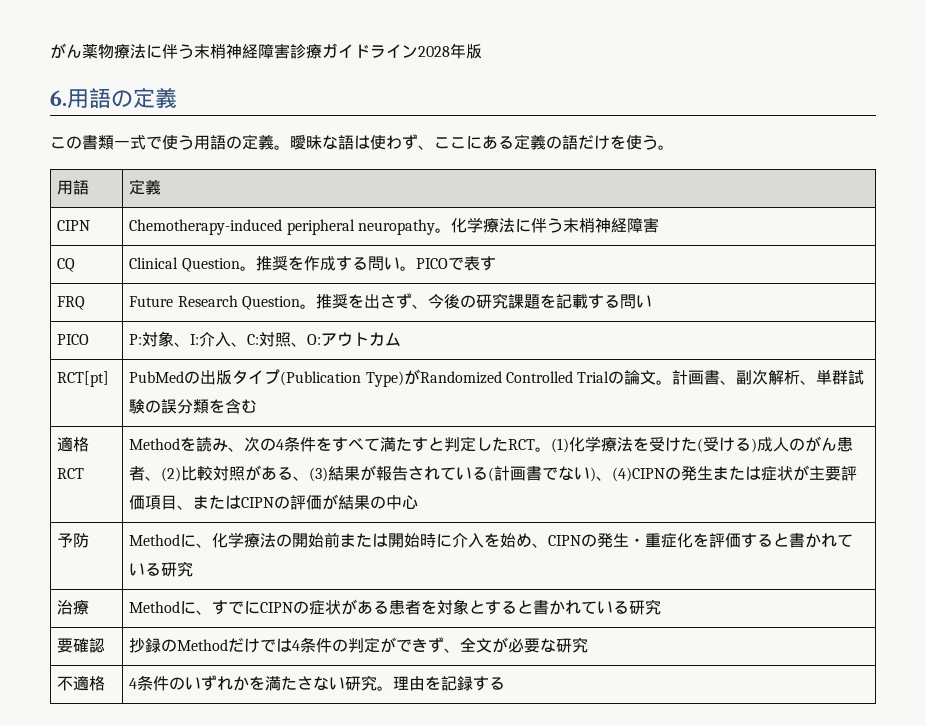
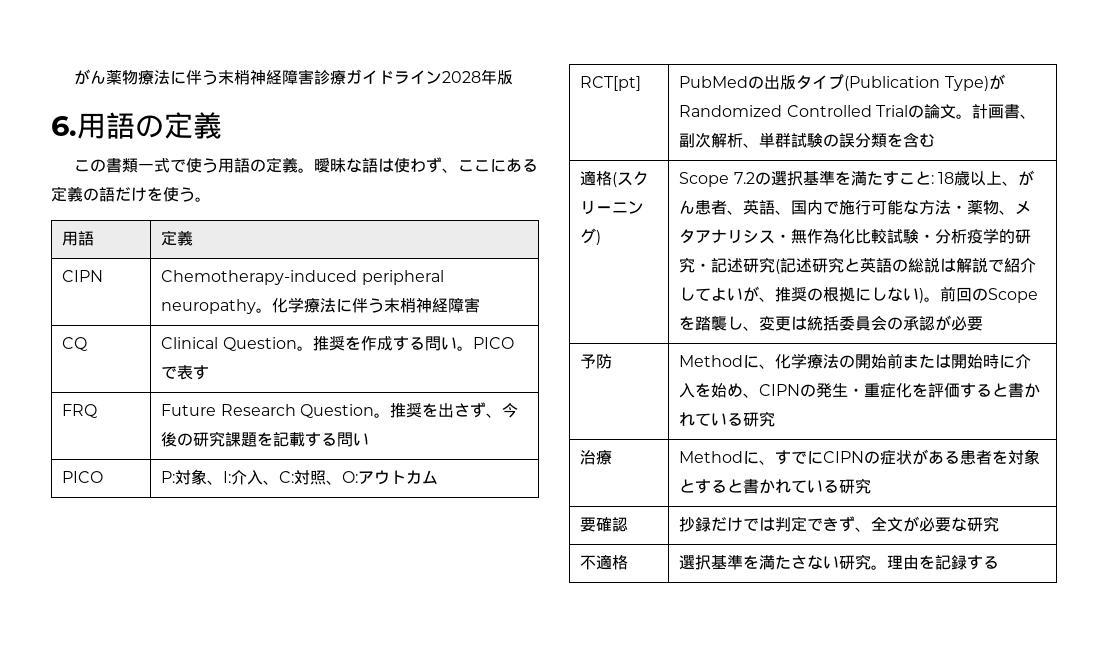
- 適格RCT | Methodを読み、次の4条件をすべて満たすと判定したRCT。(1)化学療法を受けた(受ける)成人のがん患者、(2)比較対照がある、(3)結果が報告されている(計画書でない)、(4)CIPNの発生または症状が主要評価項目、またはCIPNの評価が結果の中心
+ 適格(スクリーニング) | Scope 7.2の選択基準を満たすこと: 18歳以上、がん患者、英語、国内で施行可能な方法・薬物、メタアナリシス・無作為化比較試験・分析疫学的研究・記述研究(記述研究と英語の総説は解説で紹介してよいが、推奨の根拠にしない)。前回のScopeを踏襲し、変更は統括委員会の承認が必要
- 要確認 | 抄録のMethodだけでは4条件の判定ができず、全文が必要な研究
+ 要確認 | 抄録だけでは判定できず、全文が必要な研究
- 不適格 | 4条件のいずれかを満たさない研究。理由を記録する
+ 不適格 | 選択基準を満たさない研究。理由を記録する

